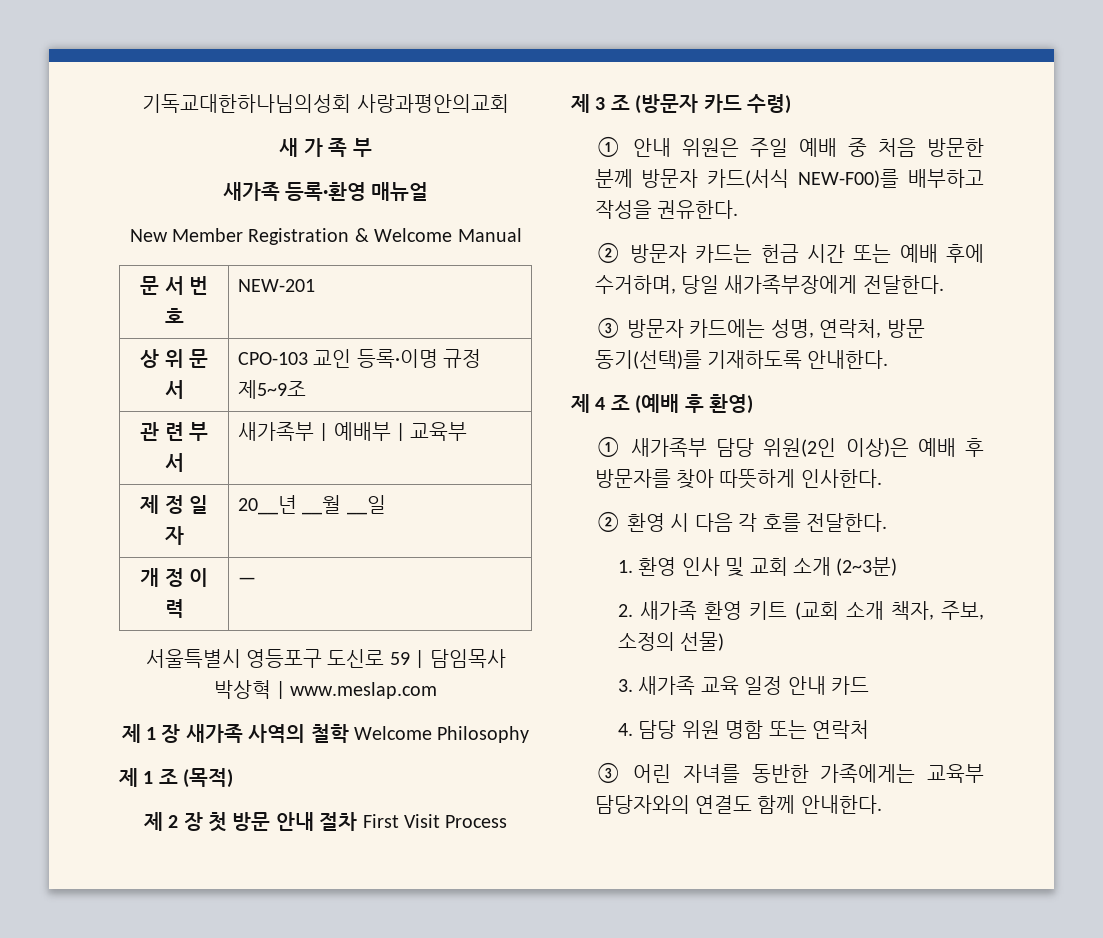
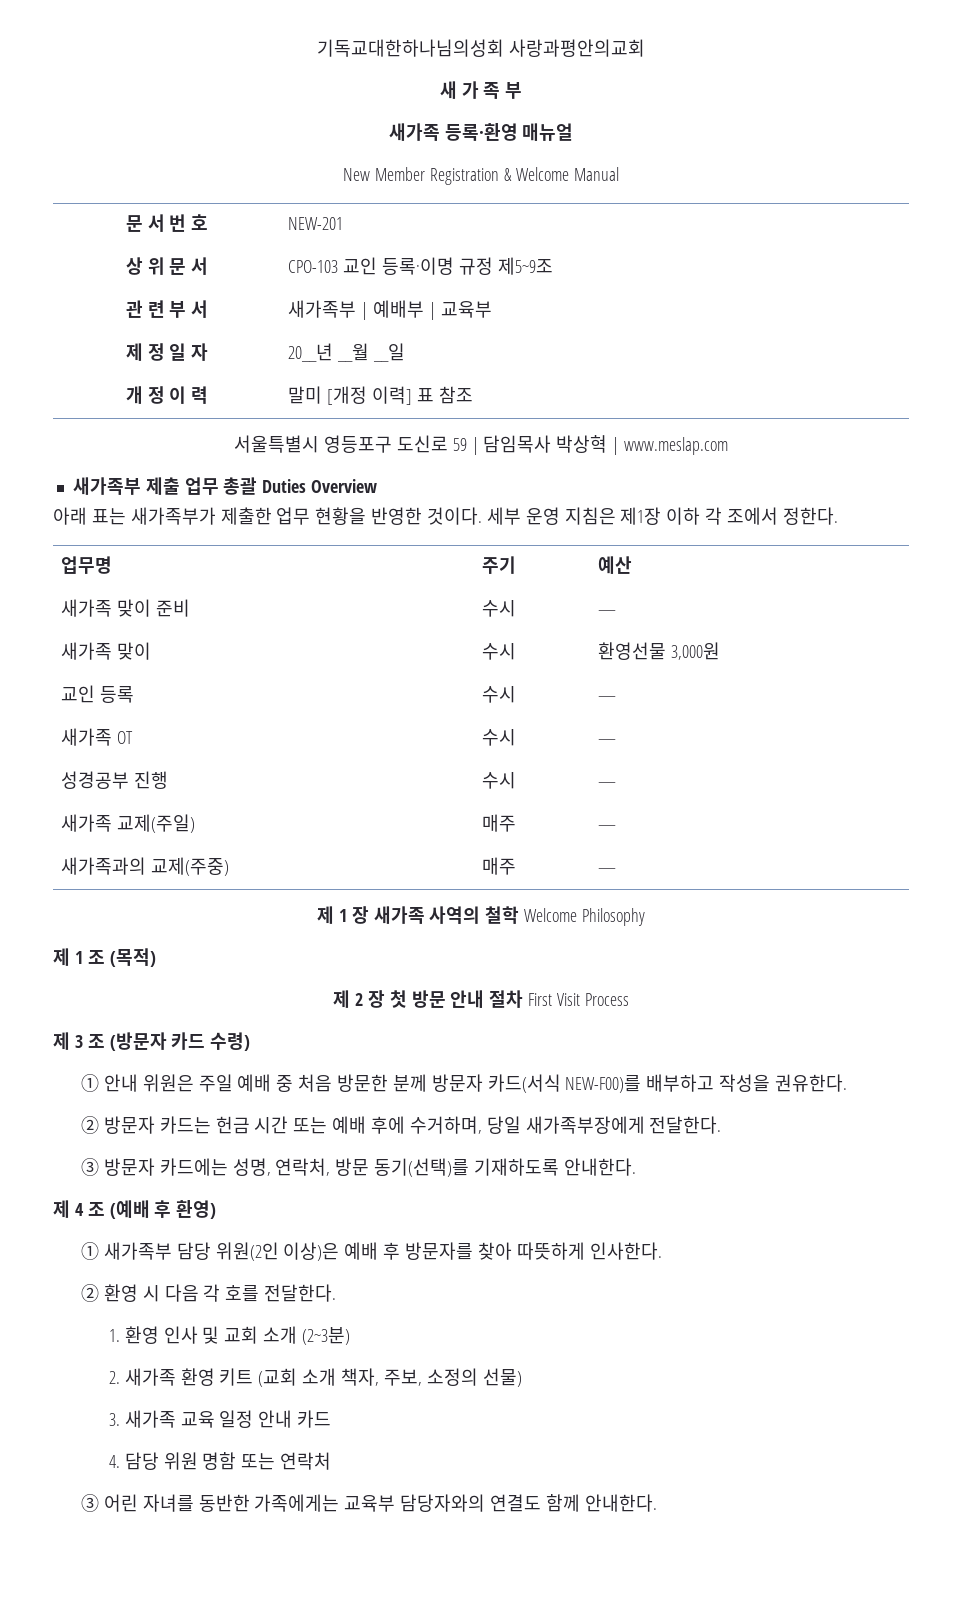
- 개 정 이 력 | —
+ 개 정 이 력 | 말미 [개정 이력] 표 참조
+ 새가족부 제출 업무 총괄 Duties Overview
+ 아래 표는 새가족부가 제출한 업무 현황을 반영한 것이다. 세부 운영 지침은 제1장 이하 각 조에서 정한다.
+ 업무명 | 주기 | 예산
+ 새가족 맞이 준비 | 수시 | —
+ 새가족 맞이 | 수시 | 환영선물 3,000원
+ 교인 등록 | 수시 | —
+ 새가족 OT | 수시 | —
+ 성경공부 진행 | 수시 | —
+ 새가족 교제(주일) | 매주 | —
+ 새가족과의 교제(주중) | 매주 | —

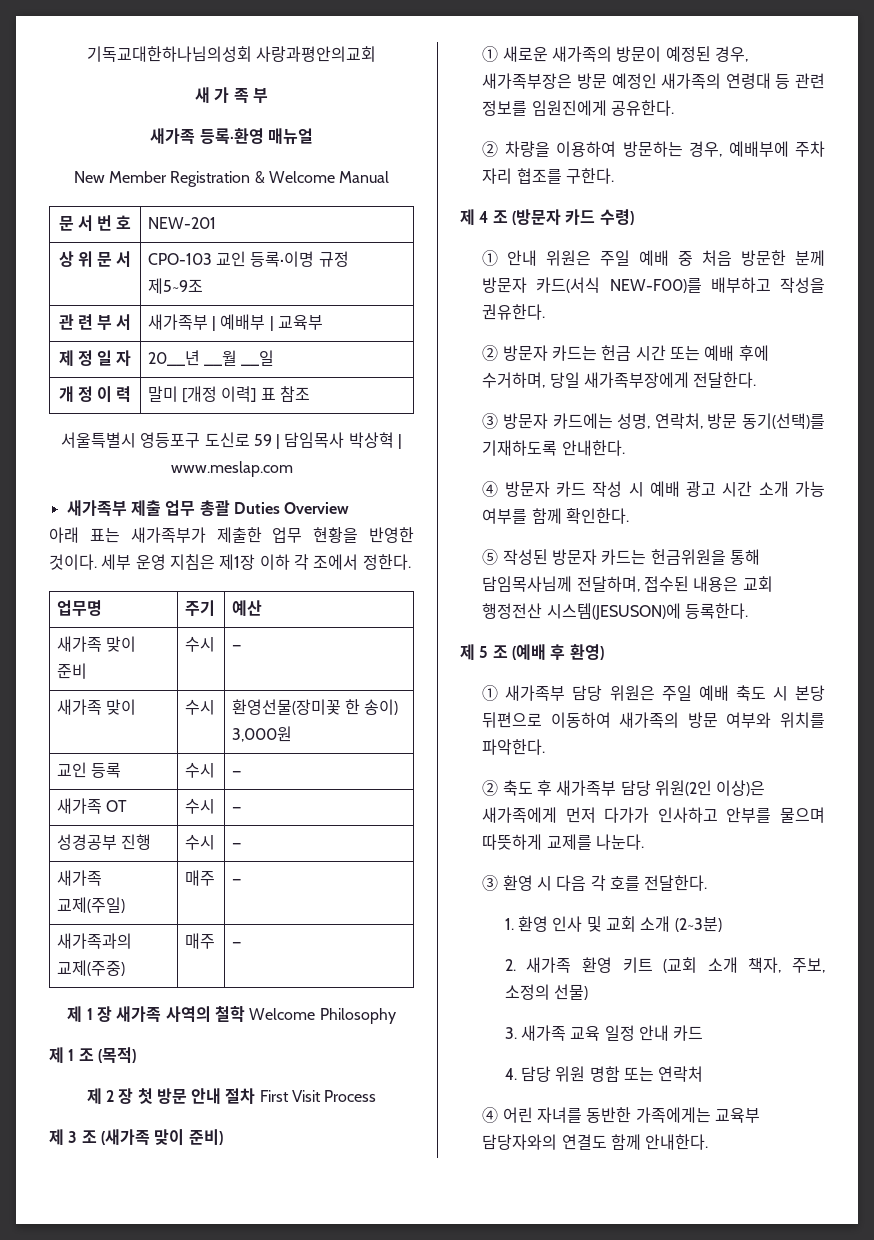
- 새가족 맞이 | 수시 | 환영선물 3,000원
+ 새가족 맞이 | 수시 | 환영선물(장미꽃 한 송이) 3,000원
- 제 3 조 (방문자 카드 수령)
+ 제 3 조 (새가족 맞이 준비)
+ ① 새로운 새가족의 방문이 예정된 경우, 새가족부장은 방문 예정인 새가족의 연령대 등 관련 정보를 임원진에게 공유한다.
+ ② 차량을 이용하여 방문하는 경우, 예배부에 주차 자리 협조를 구한다.
+ 제 4 조 (방문자 카드 수령)
- 제 4 조 (예배 후 환영)
+ ④ 방문자 카드 작성 시 예배 광고 시간 소개 가능 여부를 함께 확인한다.
+ ⑤ 작성된 방문자 카드는 헌금위원을 통해 담임목사님께 전달하며, 접수된 내용은 교회 행정전산 시스템(JESUSON)에 등록한다.
+ 제 5 조 (예배 후 환영)
- ① 새가족부 담당 위원(2인 이상)은 예배 후 방문자를 찾아 따뜻하게 인사한다.
- ② 환영 시 다음 각 호를 전달한다.
+ ① 새가족부 담당 위원은 주일 예배 축도 시 본당 뒤편으로 이동하여 새가족의 방문 여부와 위치를 파악한다.
+ ② 축도 후 새가족부 담당 위원(2인 이상)은 새가족에게 먼저 다가가 인사하고 안부를 물으며 따뜻하게 교제를 나눈다.
+ ③ 환영 시 다음 각 호를 전달한다.
- ③ 어린 자녀를 동반한 가족에게는 교육부 담당자와의 연결도 함께 안내한다.
+ ④ 어린 자녀를 동반한 가족에게는 교육부 담당자와의 연결도 함께 안내한다.

